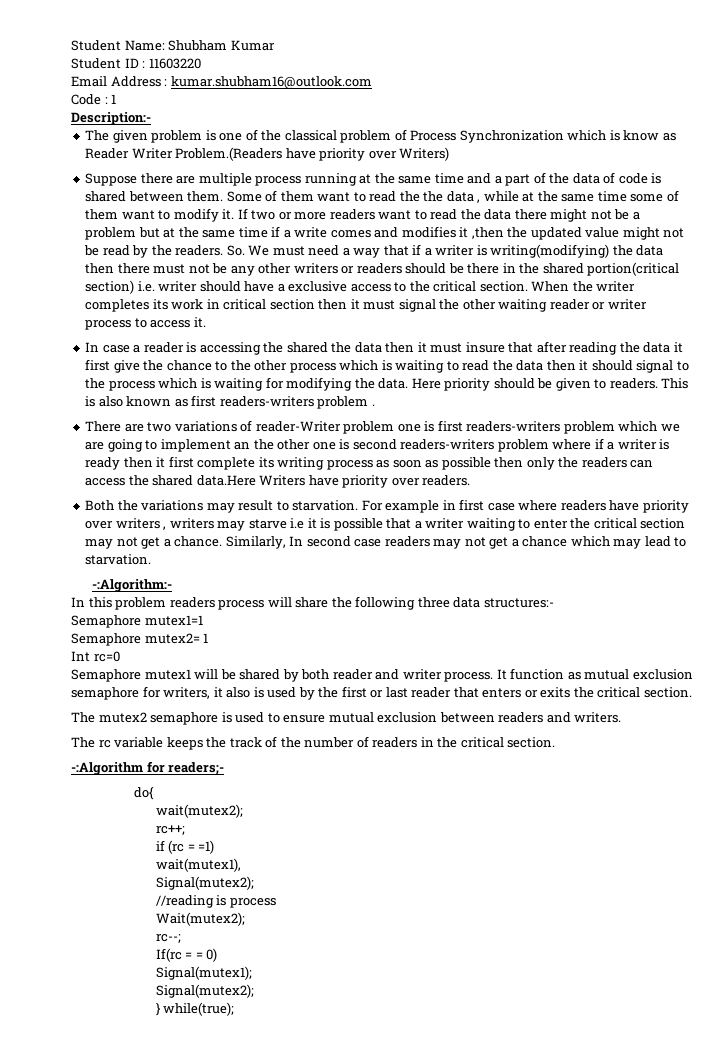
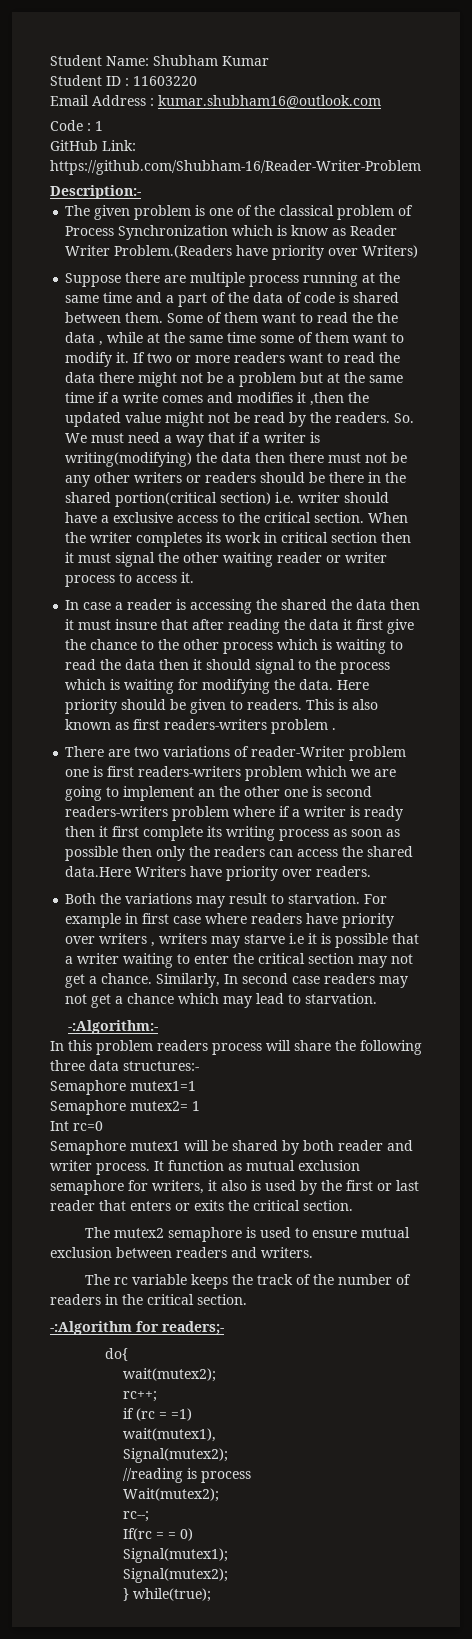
+ GitHub Link: https://github.com/Shubham-16/Reader-Writer-Problem

